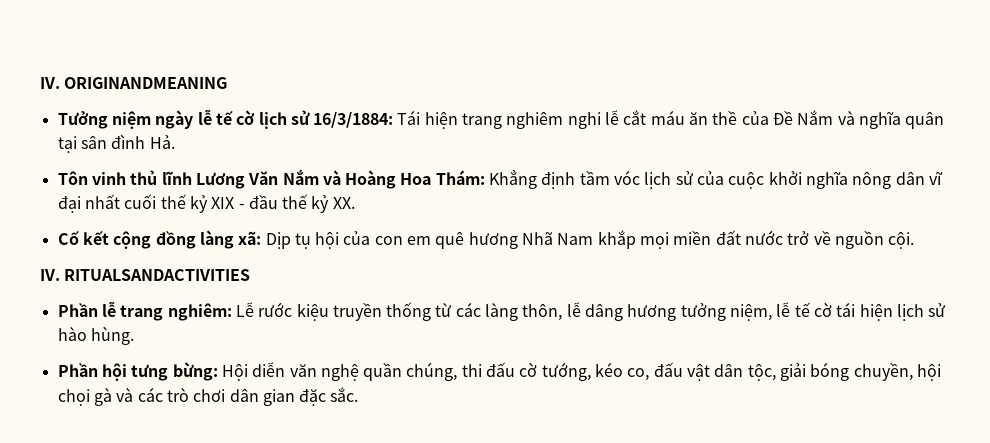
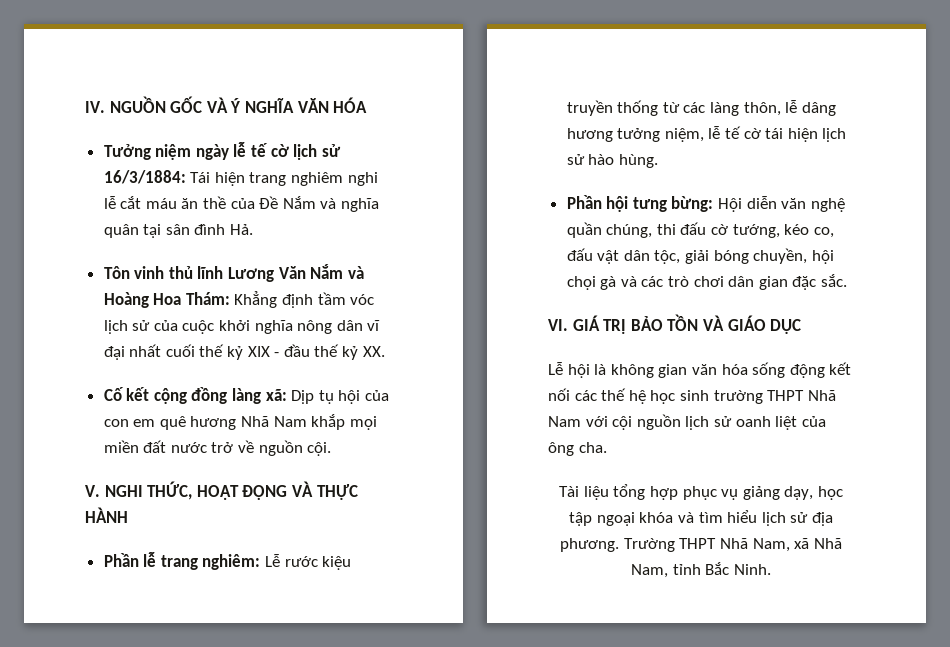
- IV. ORIGINANDMEANING
+ IV. NGUỒN GỐC VÀ Ý NGHĨA VĂN HÓA
- IV. RITUALSANDACTIVITIES
+ V. NGHI THỨC, HOẠT ĐỘNG VÀ THỰC HÀNH
+ VI. GIÁ TRỊ BẢO TỒN VÀ GIÁO DỤC
+ Lễ hội là không gian văn hóa sống động kết nối các thế hệ học sinh trường THPT Nhã Nam với cội nguồn lịch sử oanh liệt của ông cha.
+ Tài liệu tổng hợp phục vụ giảng dạy, học tập ngoại khóa và tìm hiểu lịch sử địa phương. Trường THPT Nhã Nam, xã Nhã Nam, tỉnh Bắc Ninh.

